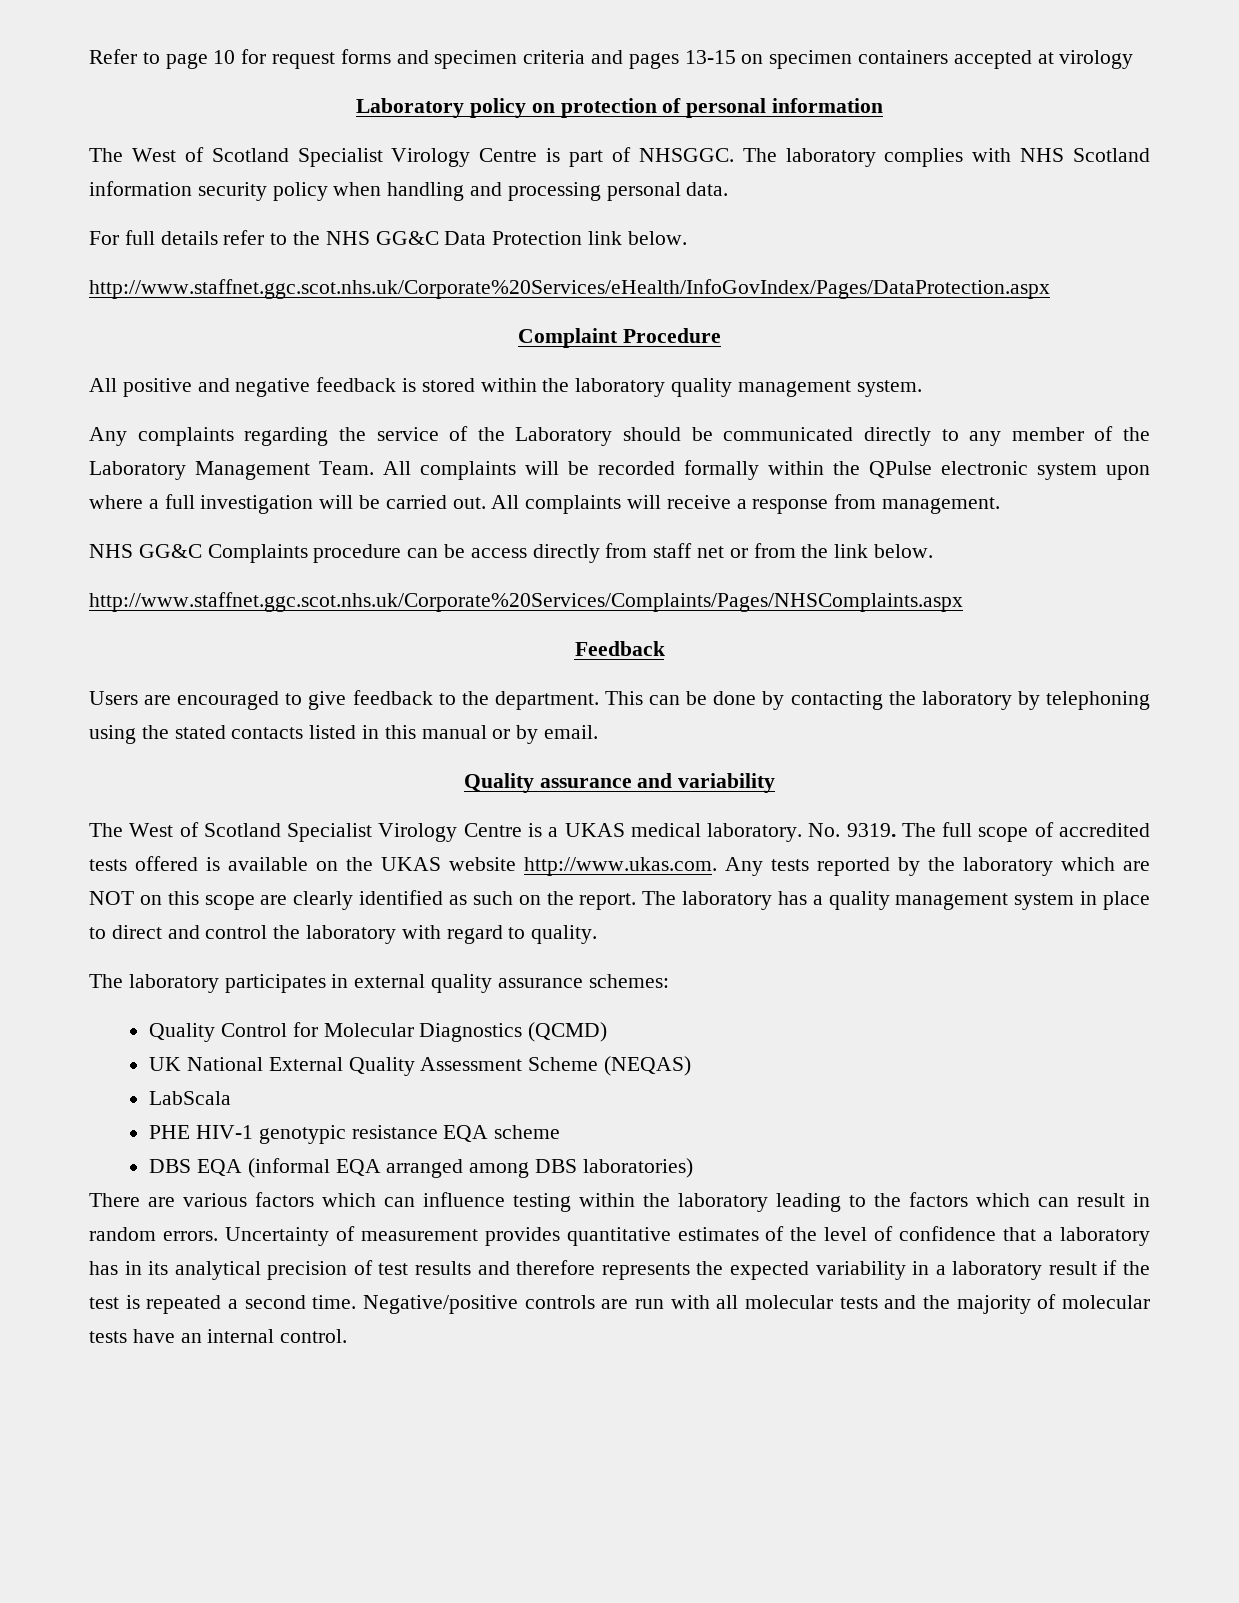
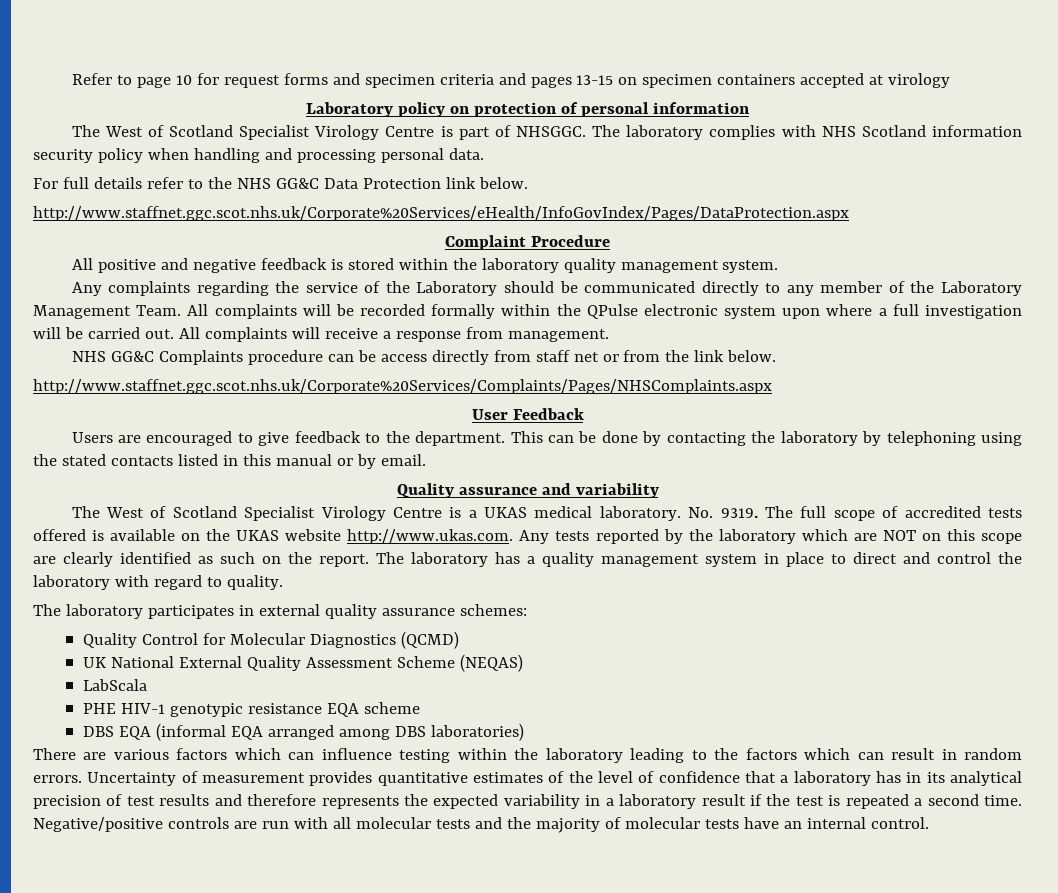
- Feedback
+ User Feedback

